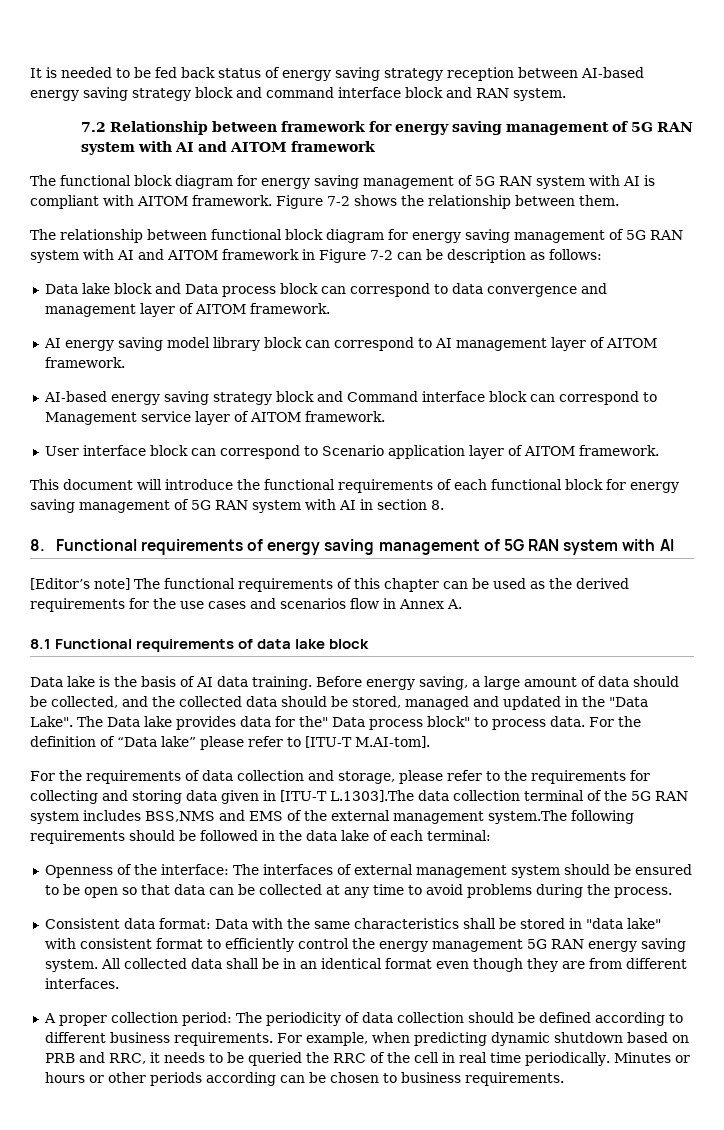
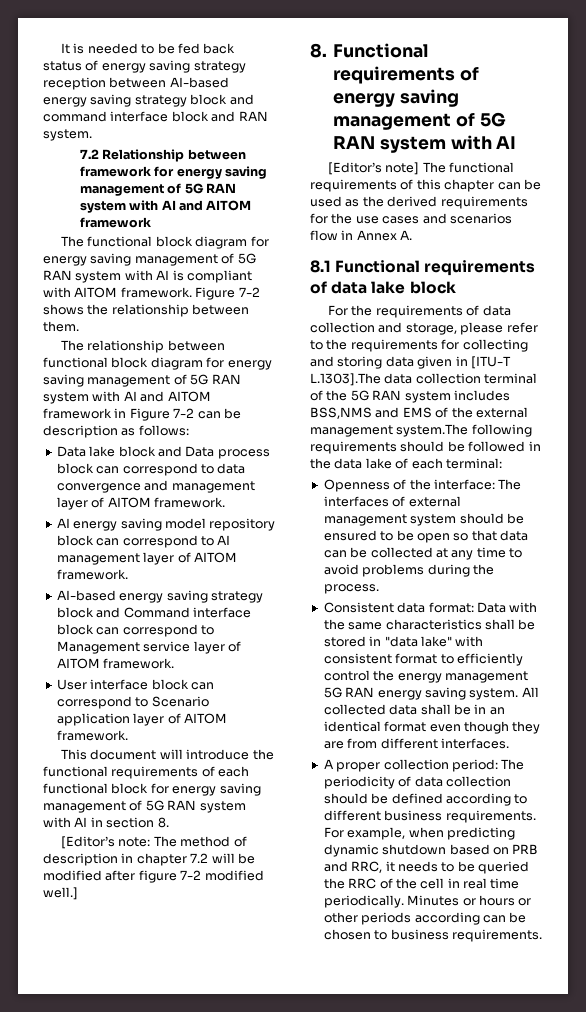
- AI energy saving model library block can correspond to AI management layer of AITOM framework.
+ AI energy saving model repository block can correspond to AI management layer of AITOM framework.
+ [Editor’s note: The method of description in chapter 7.2 will be modified after figure 7-2 modified well.]
- Data lake is the basis of AI data training. Before energy saving, a large amount of data should be collected, and the collected data should be stored, managed and updated in the "Data Lake". The Data lake provides data for the" Data process block" to process data. For the definition of “Data lake” please refer to [ITU-T M.AI-tom].

